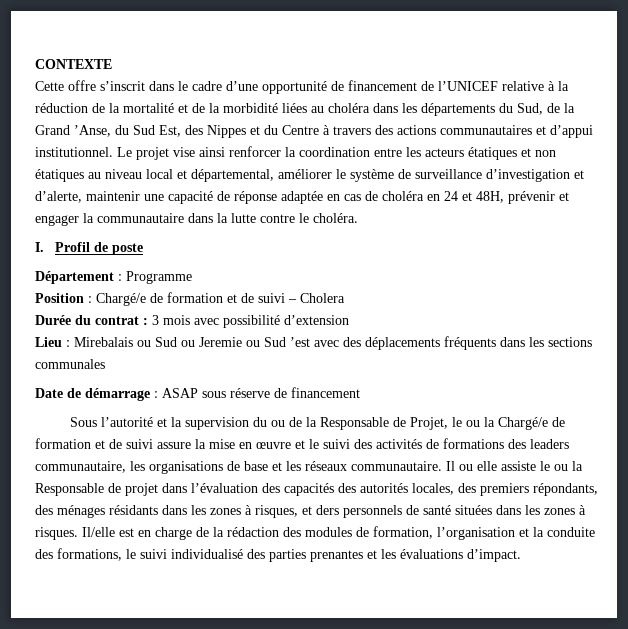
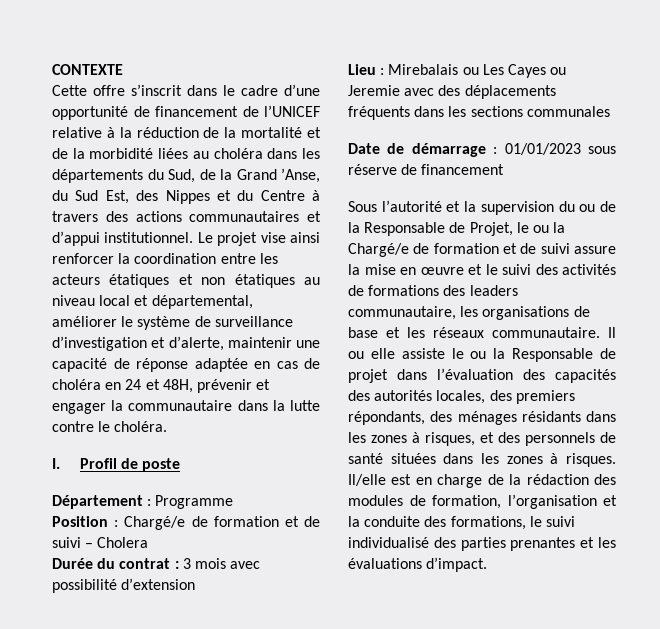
- Lieu : Mirebalais ou Sud ou Jeremie ou Sud ’est avec des déplacements fréquents dans les sections communales
+ Lieu : Mirebalais ou Les Cayes ou Jeremie avec des déplacements fréquents dans les sections communales
- Date de démarrage : ASAP sous réserve de financement
+ Date de démarrage : 01/01/2023 sous réserve de financement
- Il ou elle assiste le ou la Responsable de projet dans l’évaluation des capacités des autorités locales, des premiers répondants, des ménages résidants dans les zones à risques, et ders personnels de santé situées dans les zones à risques.
+ Il ou elle assiste le ou la Responsable de projet dans l’évaluation des capacités des autorités locales, des premiers répondants, des ménages résidants dans les zones à risques, et des personnels de santé situées dans les zones à risques.

